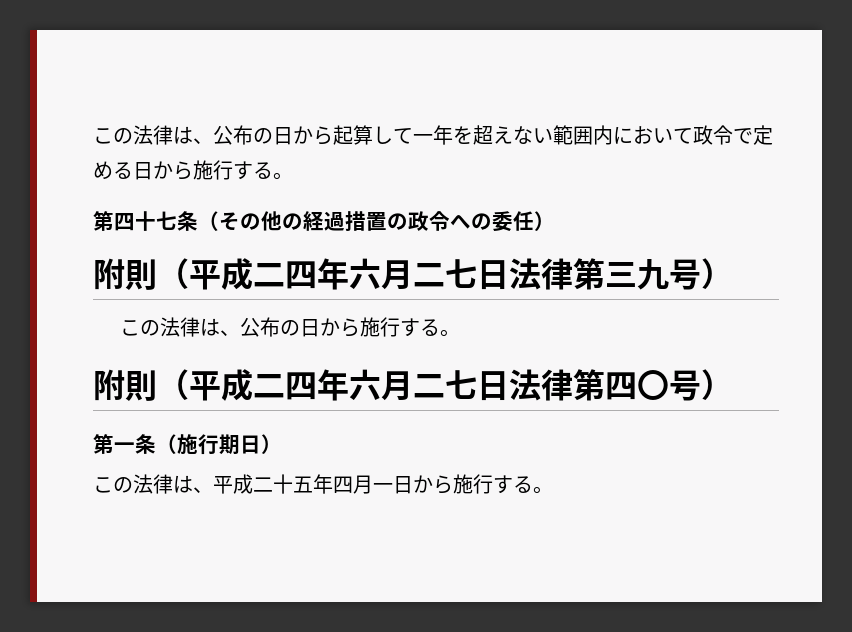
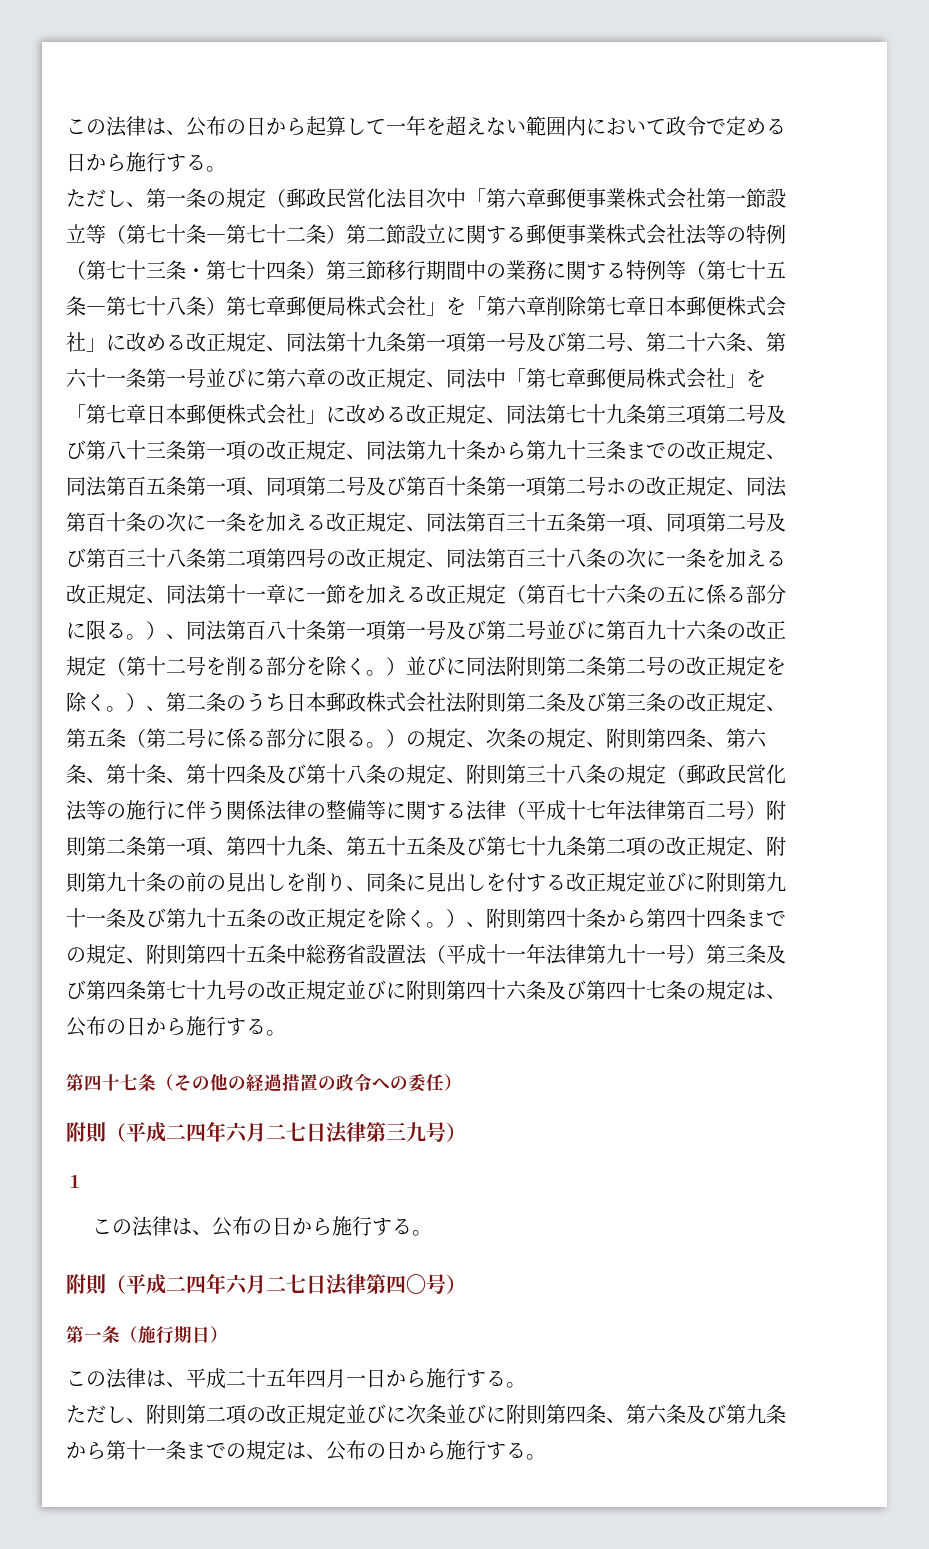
+ ただし、第一条の規定（郵政民営化法目次中「第六章郵便事業株式会社第一節設立等（第七十条―第七十二条）第二節設立に関する郵便事業株式会社法等の特例（第七十三条・第七十四条）第三節移行期間中の業務に関する特例等（第七十五条―第七十八条）第七章郵便局株式会社」を「第六章削除第七章日本郵便株式会社」に改める改正規定、同法第十九条第一項第一号及び第二号、第二十六条、第六十一条第一号並びに第六章の改正規定、同法中「第七章郵便局株式会社」を「第七章日本郵便株式会社」に改める改正規定、同法第七十九条第三項第二号及び第八十三条第一項の改正規定、同法第九十条から第九十三条までの改正規定、同法第百五条第一項、同項第二号及び第百十条第一項第二号ホの改正規定、同法第百十条の次に一条を加える改正規定、同法第百三十五条第一項、同項第二号及び第百三十八条第二項第四号の改正規定、同法第百三十八条の次に一条を加える改正規定、同法第十一章に一節を加える改正規定（第百七十六条の五に係る部分に限る。）、同法第百八十条第一項第一号及び第二号並びに第百九十六条の改正規定（第十二号を削る部分を除く。）並びに同法附則第二条第二号の改正規定を除く。）、第二条のうち日本郵政株式会社法附則第二条及び第三条の改正規定、第五条（第二号に係る部分に限る。）の規定、次条の規定、附則第四条、第六条、第十条、第十四条及び第十八条の規定、附則第三十八条の規定（郵政民営化法等の施行に伴う関係法律の整備等に関する法律（平成十七年法律第百二号）附則第二条第一項、第四十九条、第五十五条及び第七十九条第二項の改正規定、附則第九十条の前の見出しを削り、同条に見出しを付する改正規定並びに附則第九十一条及び第九十五条の改正規定を除く。）、附則第四十条から第四十四条までの規定、附則第四十五条中総務省設置法（平成十一年法律第九十一号）第三条及び第四条第七十九号の改正規定並びに附則第四十六条及び第四十七条の規定は、公布の日から施行する。
+ １
+ ただし、附則第二項の改正規定並びに次条並びに附則第四条、第六条及び第九条から第十一条までの規定は、公布の日から施行する。

